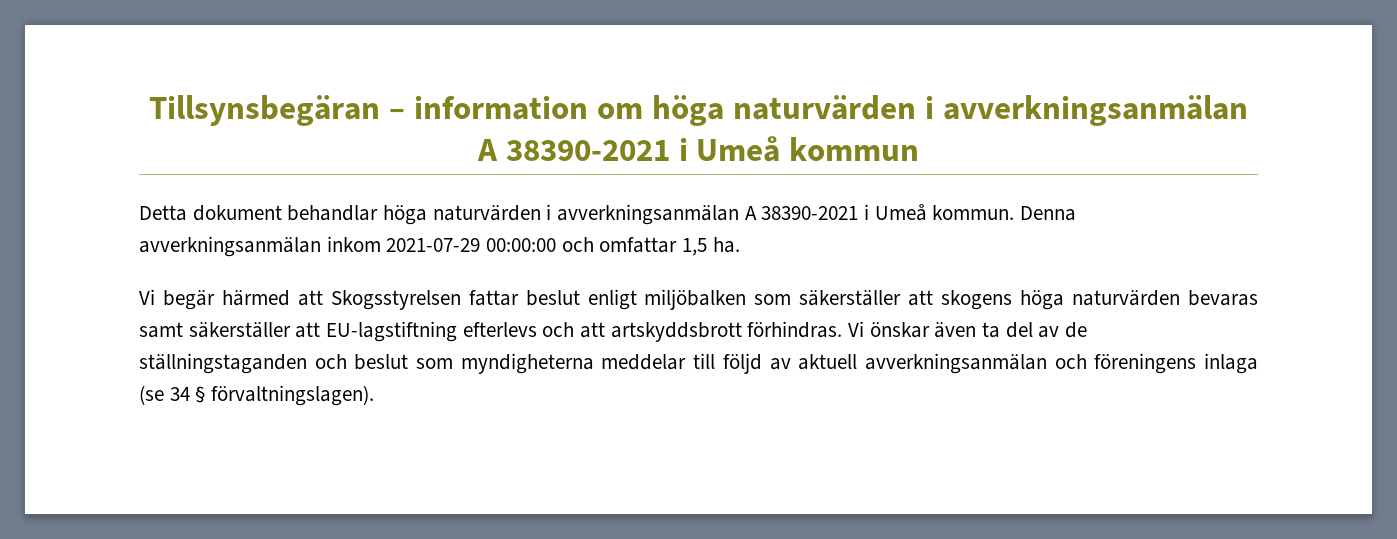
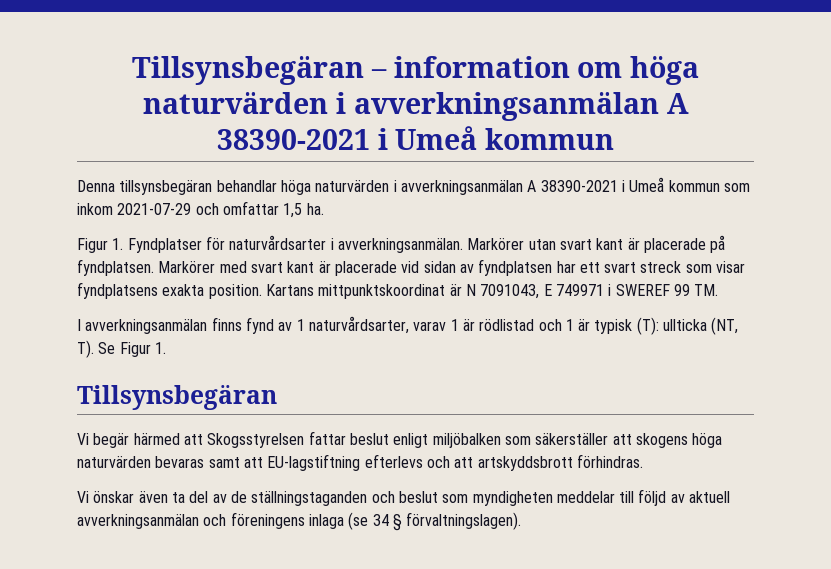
- Detta dokument behandlar höga naturvärden i avverkningsanmälan A 38390-2021 i Umeå kommun. Denna avverkningsanmälan inkom 2021-07-29 00:00:00 och omfattar 1,5 ha.
+ Denna tillsynsbegäran behandlar höga naturvärden i avverkningsanmälan A 38390-2021 i Umeå kommun som inkom 2021-07-29 och omfattar 1,5 ha.
+ Figur 1. Fyndplatser för naturvårdsarter i avverkningsanmälan. Markörer utan svart kant är placerade på fyndplatsen. Markörer med svart kant är placerade vid sidan av fyndplatsen har ett svart streck som visar fyndplatsens exakta position. Kartans mittpunktskoordinat är N 7091043, E 749971 i SWEREF 99 TM.
+ I avverkningsanmälan finns fynd av 1 naturvårdsarter, varav 1 är rödlistad och 1 är typisk (T): ullticka (NT, T). Se Figur 1.
+ Tillsynsbegäran
- Vi begär härmed att Skogsstyrelsen fattar beslut enligt miljöbalken som säkerställer att skogens höga naturvärden bevaras samt säkerställer att EU-lagstiftning efterlevs och att artskyddsbrott förhindras. Vi önskar även ta del av de ställningstaganden och beslut som myndigheterna meddelar till följd av aktuell avverkningsanmälan och föreningens inlaga (se 34 § förvaltningslagen).
+ Vi begär härmed att Skogsstyrelsen fattar beslut enligt miljöbalken som säkerställer att skogens höga naturvärden bevaras samt att EU-lagstiftning efterlevs och att artskyddsbrott förhindras.
+ Vi önskar även ta del av de ställningstaganden och beslut som myndigheten meddelar till följd av aktuell avverkningsanmälan och föreningens inlaga (se 34 § förvaltningslagen).

